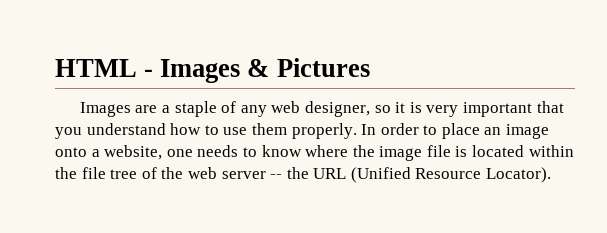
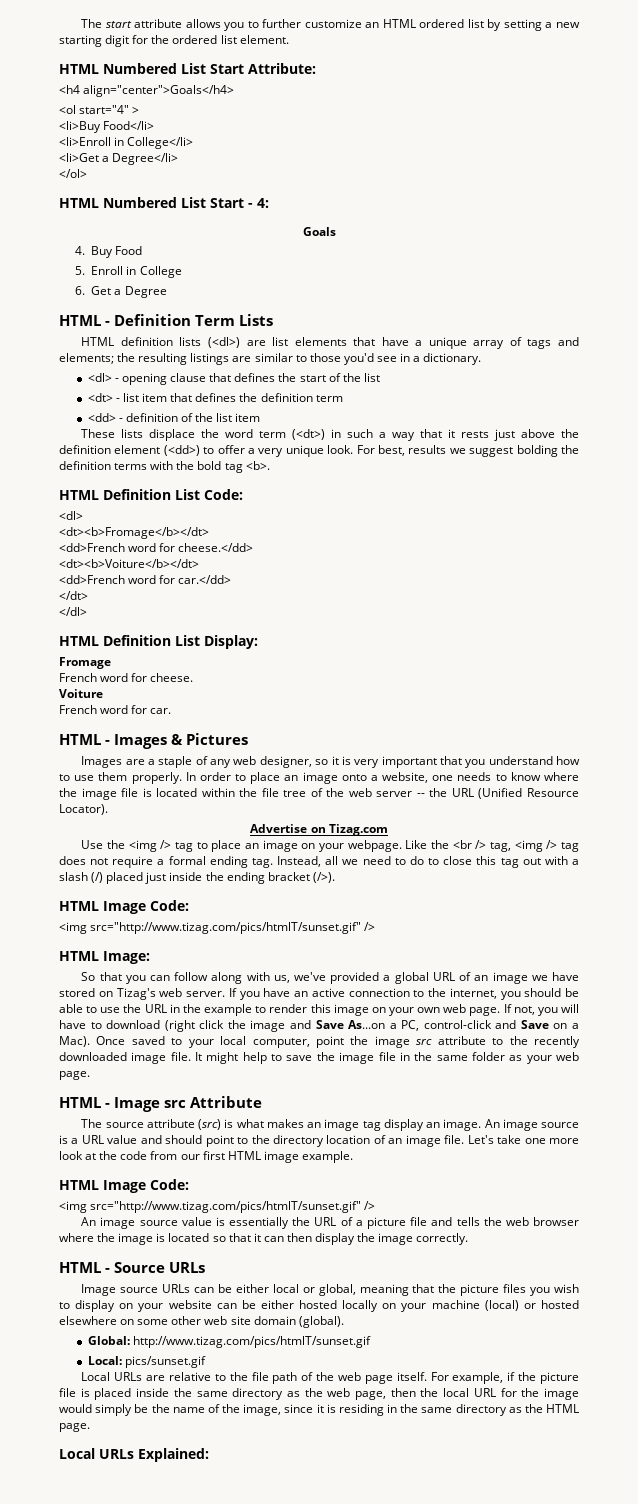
+ The start attribute allows you to further customize an HTML ordered list by setting a new starting digit for the ordered list element.
+ HTML Numbered List Start Attribute:
+ <h4 align="center">Goals</h4>
+ <ol start="4" >
+ <li>Buy Food</li>
+ <li>Enroll in College</li>
+ <li>Get a Degree</li>
+ </ol>
+ HTML Numbered List Start - 4:
+ Goals
+ 4. Buy Food
+ 5. Enroll in College
+ 6. Get a Degree
+ HTML - Definition Term Lists
+ HTML definition lists (<dl>) are list elements that have a unique array of tags and elements; the resulting listings are similar to those you'd see in a dictionary.
+ <dl> - opening clause that defines the start of the list
+ <dt> - list item that defines the definition term
+ <dd> - definition of the list item
+ These lists displace the word term (<dt>) in such a way that it rests just above the definition element (<dd>) to offer a very unique look. For best, results we suggest bolding the definition terms with the bold tag <b>.
+ HTML Definition List Code:
+ <dl>
+ <dt><b>Fromage</b></dt>
+ <dd>French word for cheese.</dd>
+ <dt><b>Voiture</b></dt>
+ <dd>French word for car.</dd>
+ </dt>
+ </dl>
+ HTML Definition List Display:
+ Fromage
+ French word for cheese.
+ Voiture
+ French word for car.
+ Advertise on Tizag.com
+ Use the <img /> tag to place an image on your webpage. Like the <br /> tag, <img /> tag does not require a formal ending tag. Instead, all we need to do to close this tag out with a slash (/) placed just inside the ending bracket (/>).
+ HTML Image Code:
+ <img src="http://www.tizag.com/pics/htmlT/sunset.gif" />
+ HTML Image:
+ So that you can follow along with us, we've provided a global URL of an image we have stored on Tizag's web server. If you have an active connection to the internet, you should be able to use the URL in the example to render this image on your own web page. If not, you will have to download (right click the image and Save As...on a PC, control-click and Save on a Mac). Once saved to your local computer, point the image src attribute to the recently downloaded image file. It might help to save the image file in the same folder as your web page.
+ HTML - Image src Attribute
+ The source attribute (src) is what makes an image tag display an image. An image source is a URL value and should point to the directory location of an image file. Let's take one more look at the code from our first HTML image example.
+ HTML Image Code:
+ <img src="http://www.tizag.com/pics/htmlT/sunset.gif" />
+ An image source value is essentially the URL of a picture file and tells the web browser where the image is located so that it can then display the image correctly.
+ HTML - Source URLs
+ Image source URLs can be either local or global, meaning that the picture files you wish to display on your website can be either hosted locally on your machine (local) or hosted elsewhere on some other web site domain (global).
+ Global: http://www.tizag.com/pics/htmlT/sunset.gif
+ Local: pics/sunset.gif
+ Local URLs are relative to the file path of the web page itself. For example, if the picture file is placed inside the same directory as the web page, then the local URL for the image would simply be the name of the image, since it is residing in the same directory as the HTML page.
+ Local URLs Explained:

